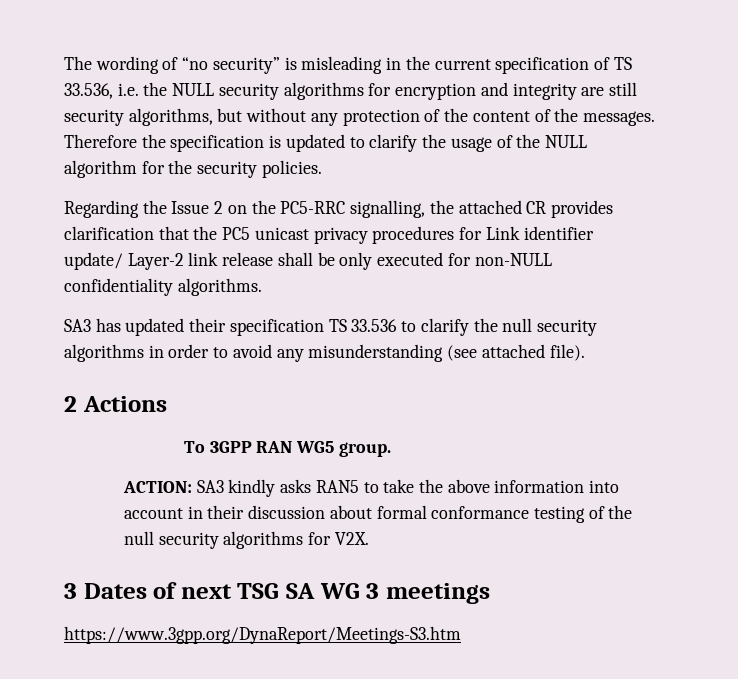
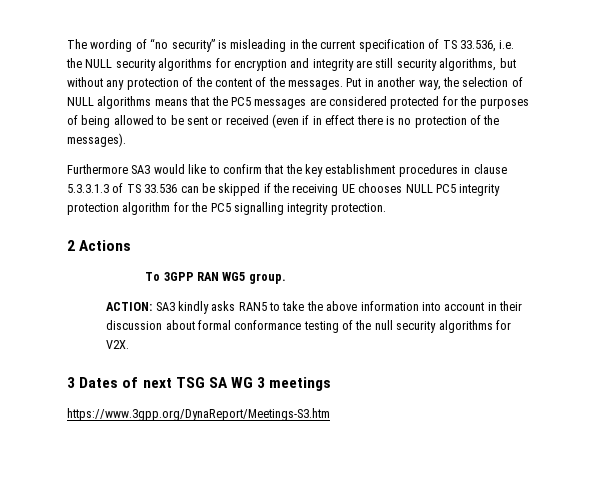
- Therefore the specification is updated to clarify the usage of the NULL algorithm for the security policies.
- Regarding the Issue 2 on the PC5-RRC signalling, the attached CR provides clarification that the PC5 unicast privacy procedures for Link identifier update/ Layer-2 link release shall be only executed for non-NULL confidentiality algorithms.
- SA3 has updated their specification TS 33.536 to clarify the null security algorithms in order to avoid any misunderstanding (see attached file).
+ Put in another way, the selection of NULL algorithms means that the PC5 messages are considered protected for the purposes of being allowed to be sent or received (even if in effect there is no protection of the messages).
+ Furthermore SA3 would like to confirm that the key establishment procedures in clause 5.3.3.1.3 of TS 33.536 can be skipped if the receiving UE chooses NULL PC5 integrity protection algorithm for the PC5 signalling integrity protection.

